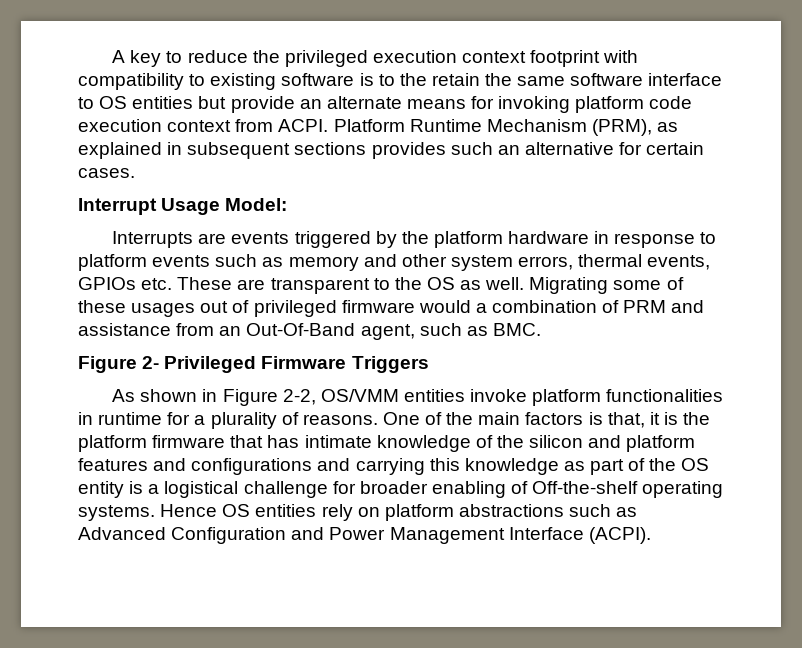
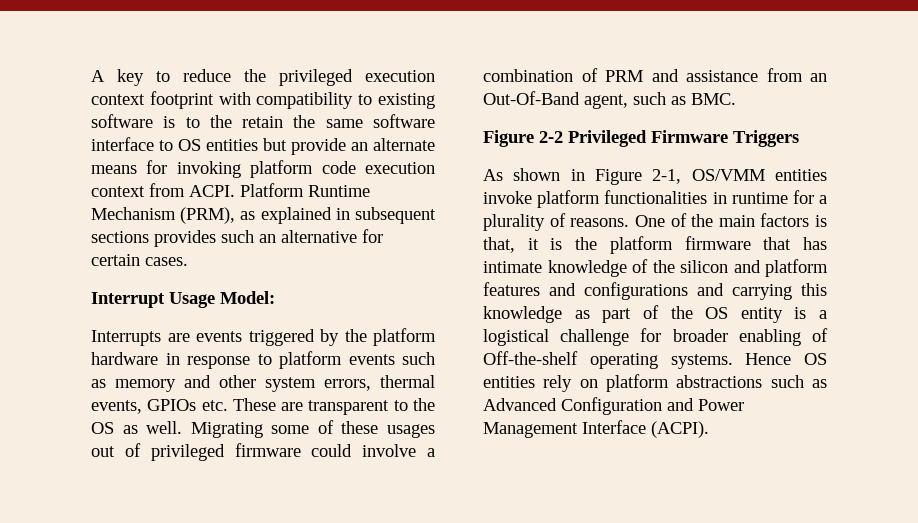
- Migrating some of these usages out of privileged firmware would a combination of PRM and assistance from an Out-Of-Band agent, such as BMC.
+ Migrating some of these usages out of privileged firmware could involve a combination of PRM and assistance from an Out-Of-Band agent, such as BMC.
- Figure 2- Privileged Firmware Triggers
+ Figure 2-2 Privileged Firmware Triggers
- As shown in Figure 2-2, OS/VMM entities invoke platform functionalities in runtime for a plurality of reasons.
+ As shown in Figure 2-1, OS/VMM entities invoke platform functionalities in runtime for a plurality of reasons.

